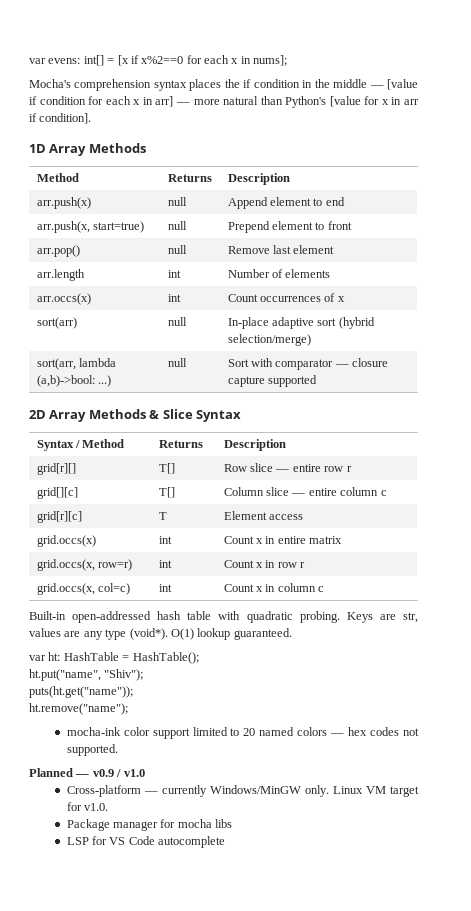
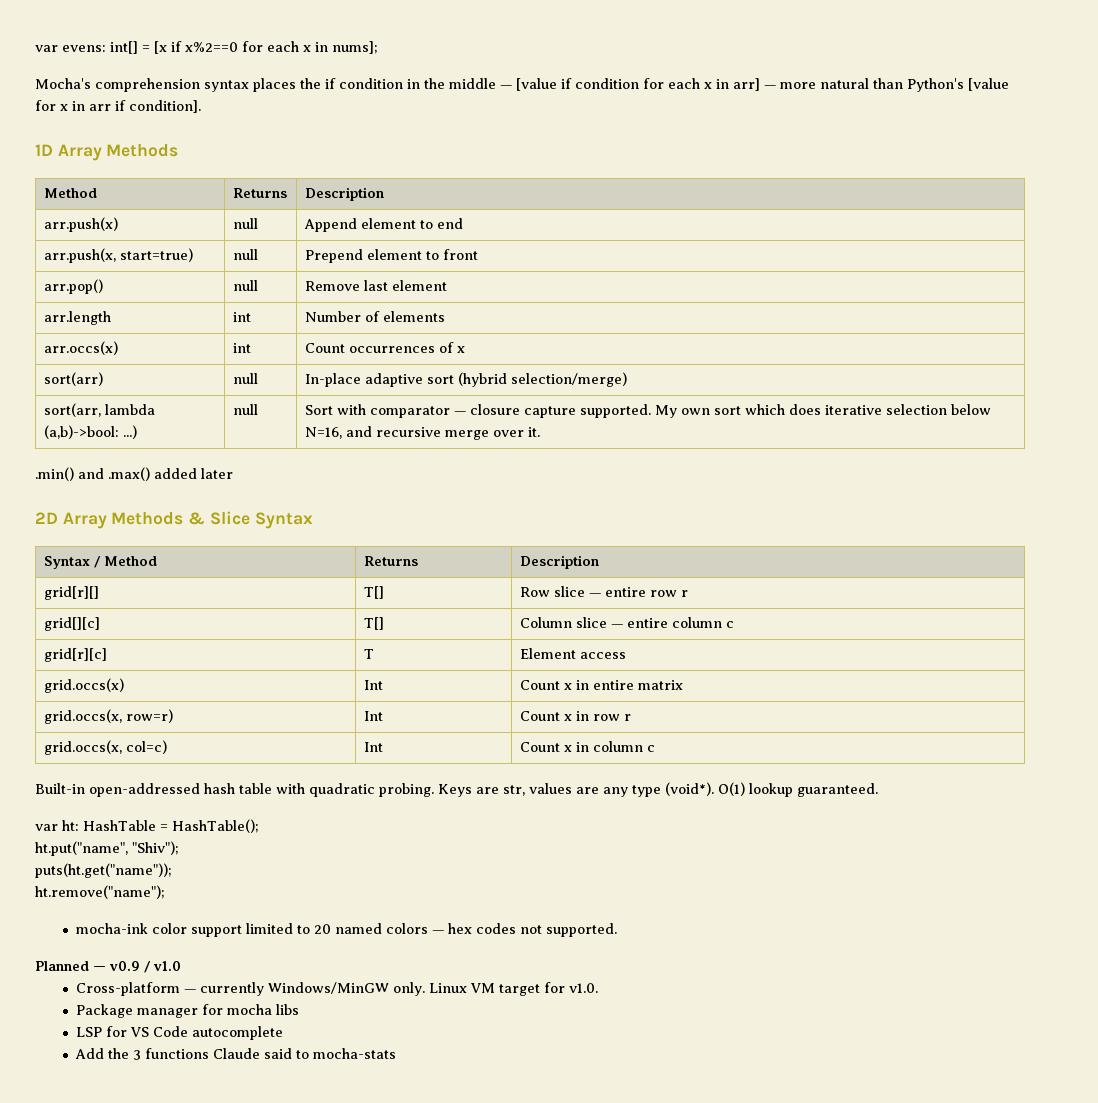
- sort(arr, lambda (a,b)->bool: ...) | null | Sort with comparator — closure capture supported
+ sort(arr, lambda (a,b)->bool: ...) | null | Sort with comparator — closure capture supported. My own sort which does iterative selection below N=16, and recursive merge over it.
+ .min() and .max() added later
- grid.occs(x) | int | Count x in entire matrix
+ grid.occs(x) | Int | Count x in entire matrix
- grid.occs(x, row=r) | int | Count x in row r
+ grid.occs(x, row=r) | Int | Count x in row r
- grid.occs(x, col=c) | int | Count x in column c
+ grid.occs(x, col=c) | Int | Count x in column c
+ Add the 3 functions Claude said to mocha-stats

